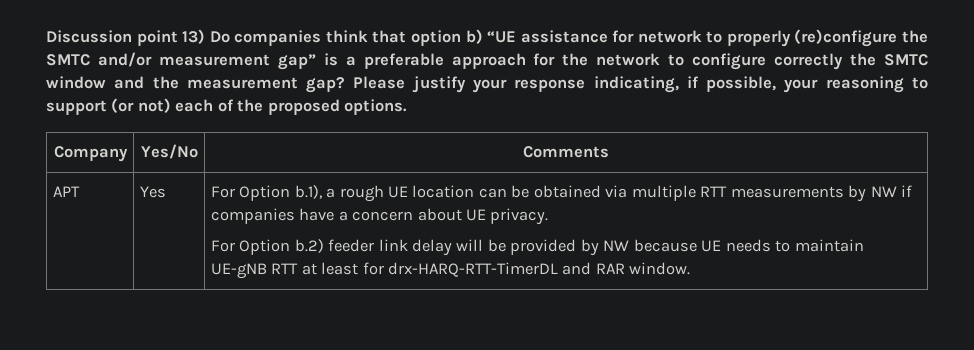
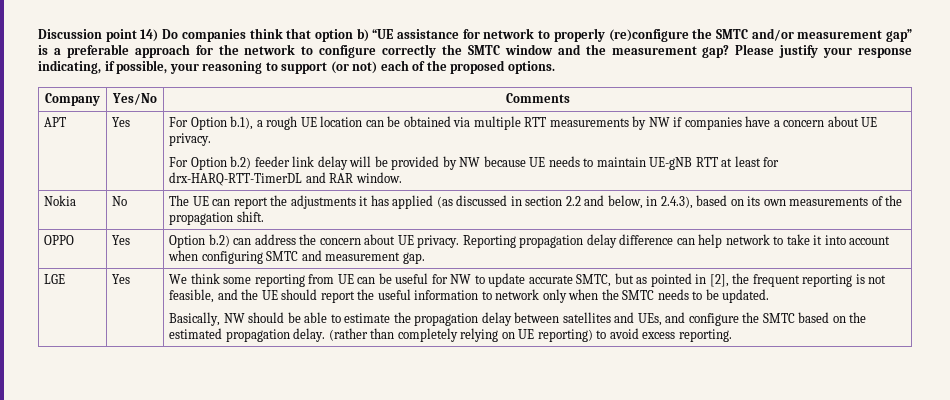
- Discussion point 13) Do companies think that option b) “UE assistance for network to properly (re)configure the SMTC and/or measurement gap” is a preferable approach for the network to configure correctly the SMTC window and the measurement gap?
+ Discussion point 14) Do companies think that option b) “UE assistance for network to properly (re)configure the SMTC and/or measurement gap” is a preferable approach for the network to configure correctly the SMTC window and the measurement gap?
+ Nokia | No | The UE can report the adjustments it has applied (as discussed in section 2.2 and below, in 2.4.3), based on its own measurements of the propagation shift.
+ OPPO | Yes | Option b.2) can address the concern about UE privacy. Reporting propagation delay difference can help network to take it into account when configuring SMTC and measurement gap.
+ LGE | Yes | We think some reporting from UE can be useful for NW to update accurate SMTC, but as pointed in [2], the frequent reporting is not feasible, and the UE should report the useful information to network only when the SMTC needs to be updated.
+ Basically, NW should be able to estimate the propagation delay between satellites and UEs, and configure the SMTC based on the estimated propagation delay. (rather than completely relying on UE reporting) to avoid excess reporting.

